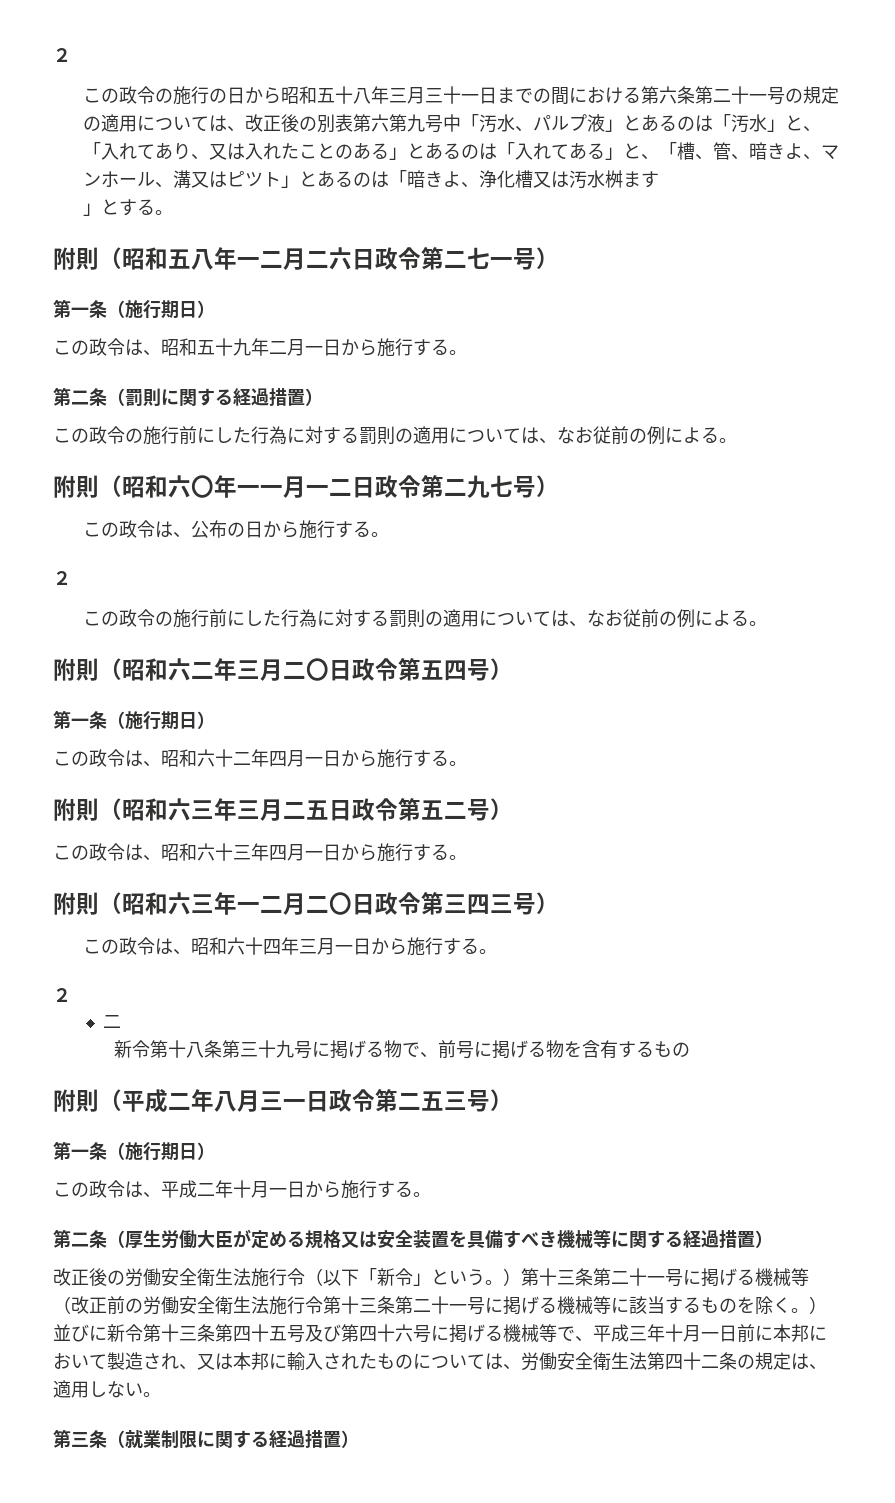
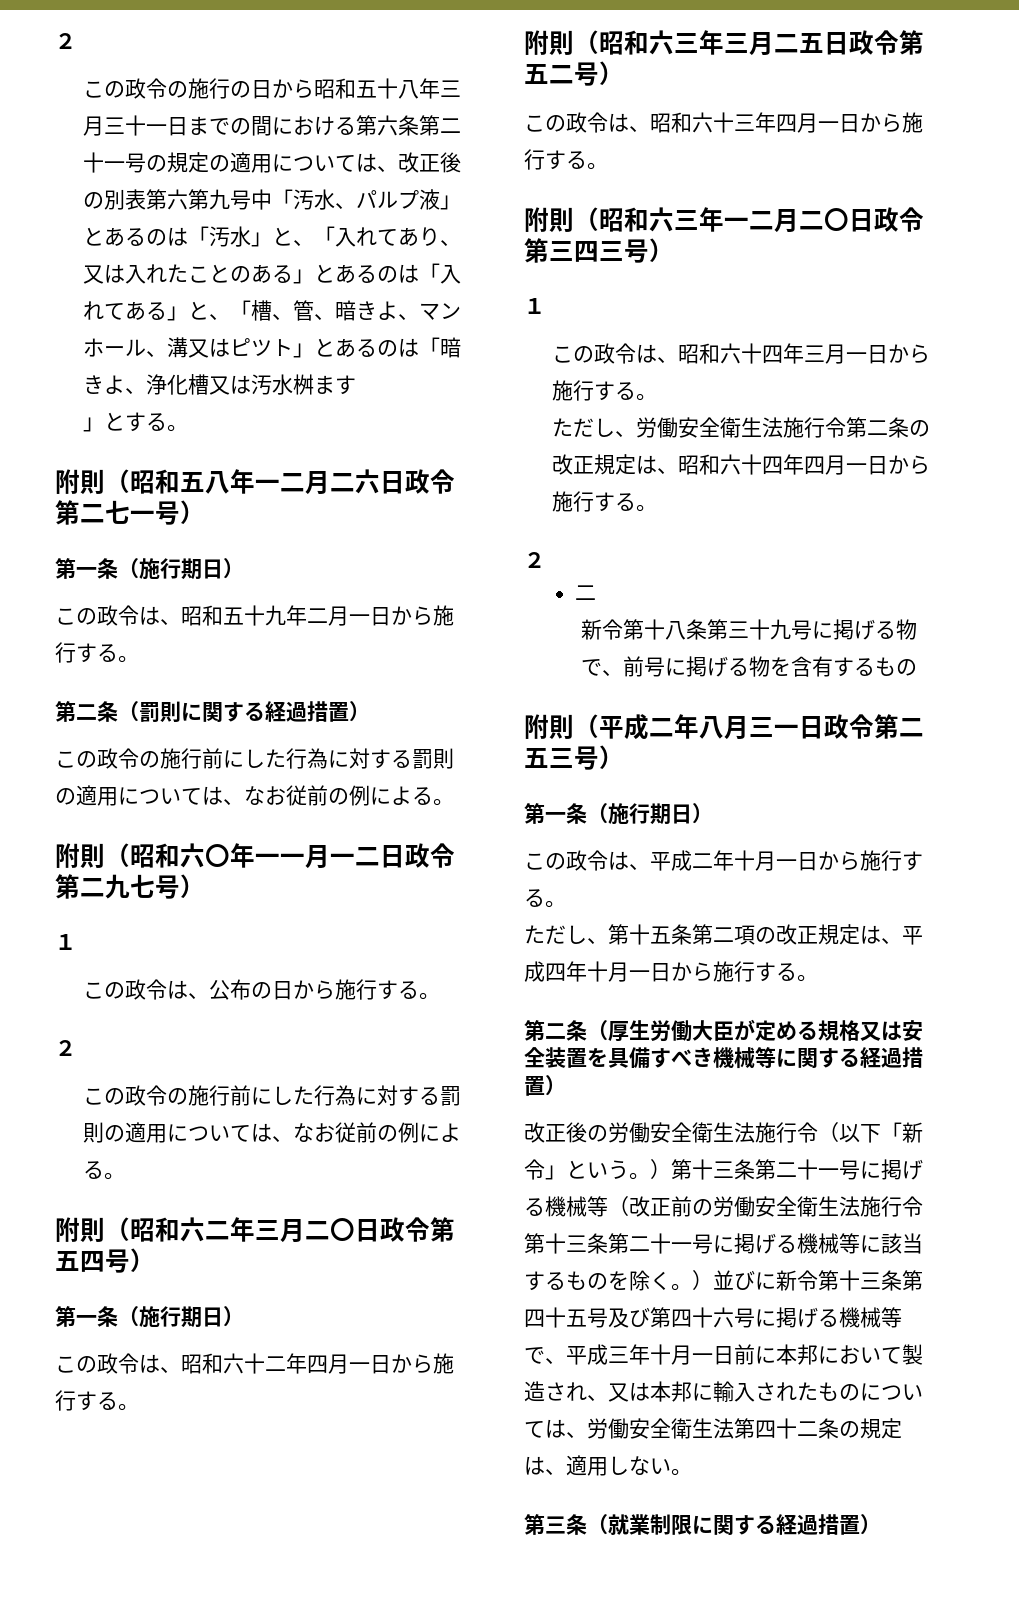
  附則（昭和六〇年一一月一二日政令第二九七号）
+ １
  附則（昭和六三年一二月二〇日政令第三四三号）
+ １
+ ただし、労働安全衛生法施行令第二条の改正規定は、昭和六十四年四月一日から施行する。
+ ただし、第十五条第二項の改正規定は、平成四年十月一日から施行する。

